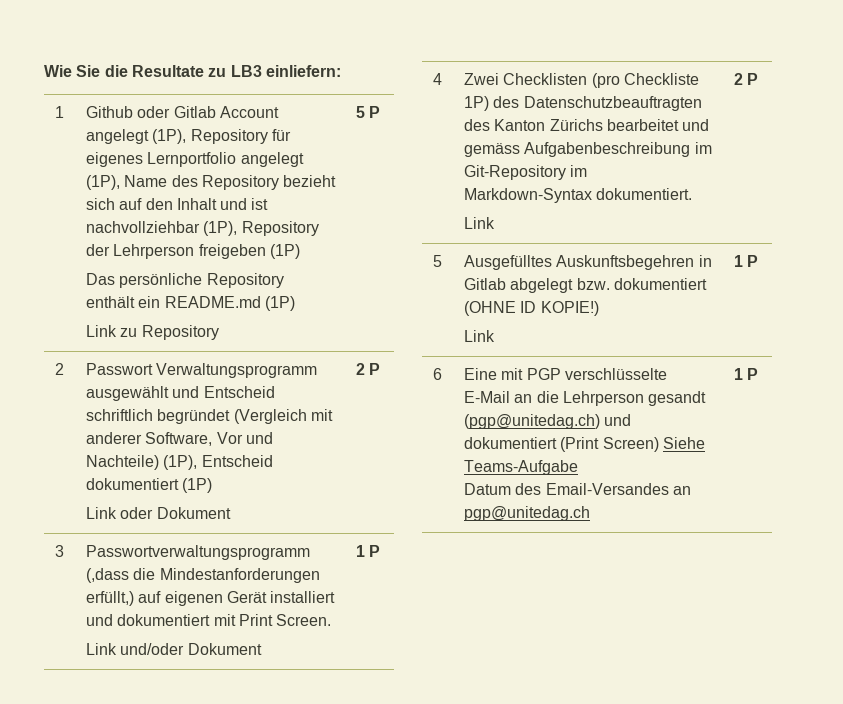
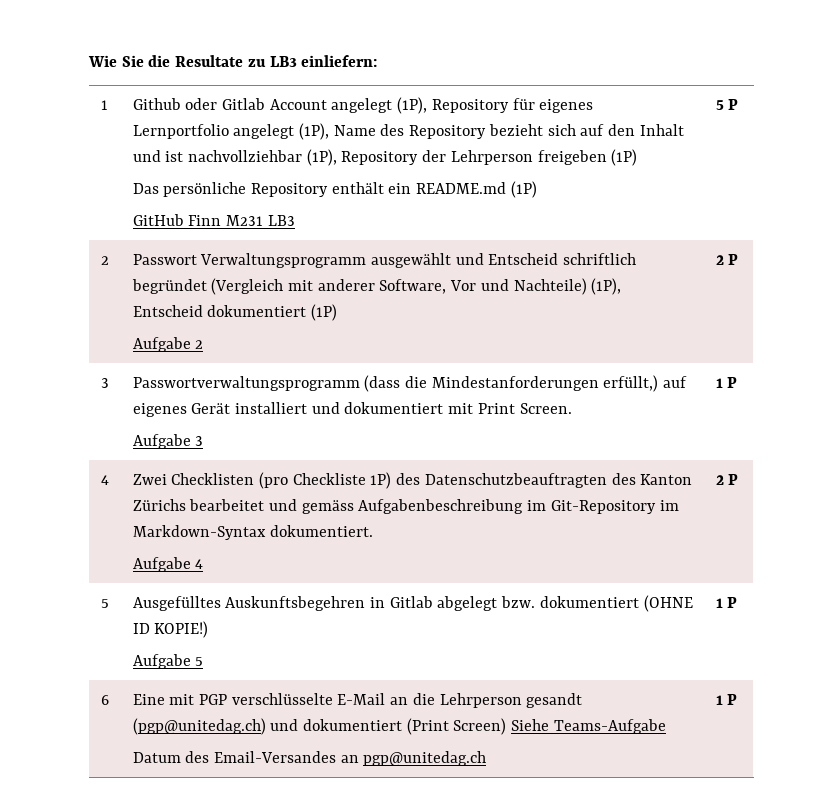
- Link zu Repository
+ GitHub Finn M231 LB3
  2 | Passwort Verwaltungsprogramm ausgewählt und Entscheid schriftlich begründet (Vergleich mit anderer Software, Vor und Nachteile) (1P), Entscheid dokumentiert (1P)
- Link oder Dokument | 2 P
+ Aufgabe 2 | 2 P
- 3 | Passwortverwaltungsprogramm (,dass die Mindestanforderungen erfüllt,) auf eigenen Gerät installiert und dokumentiert mit Print Screen.
- Link und/oder Dokument | 1 P
+ 3 | Passwortverwaltungsprogramm (dass die Mindestanforderungen erfüllt,) auf eigenes Gerät installiert und dokumentiert mit Print Screen.
+ Aufgabe 3 | 1 P
  4 | Zwei Checklisten (pro Checkliste 1P) des Datenschutzbeauftragten des Kanton Zürichs bearbeitet und gemäss Aufgabenbeschreibung im Git-Repository im Markdown-Syntax dokumentiert.
- Link | 2 P
+ Aufgabe 4 | 2 P
  5 | Ausgefülltes Auskunftsbegehren in Gitlab abgelegt bzw. dokumentiert (OHNE ID KOPIE!)
- Link | 1 P
+ Aufgabe 5 | 1 P

